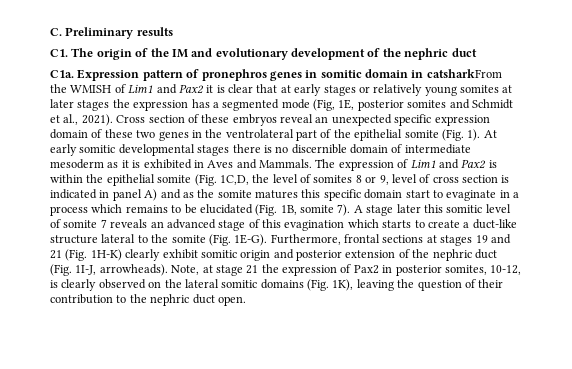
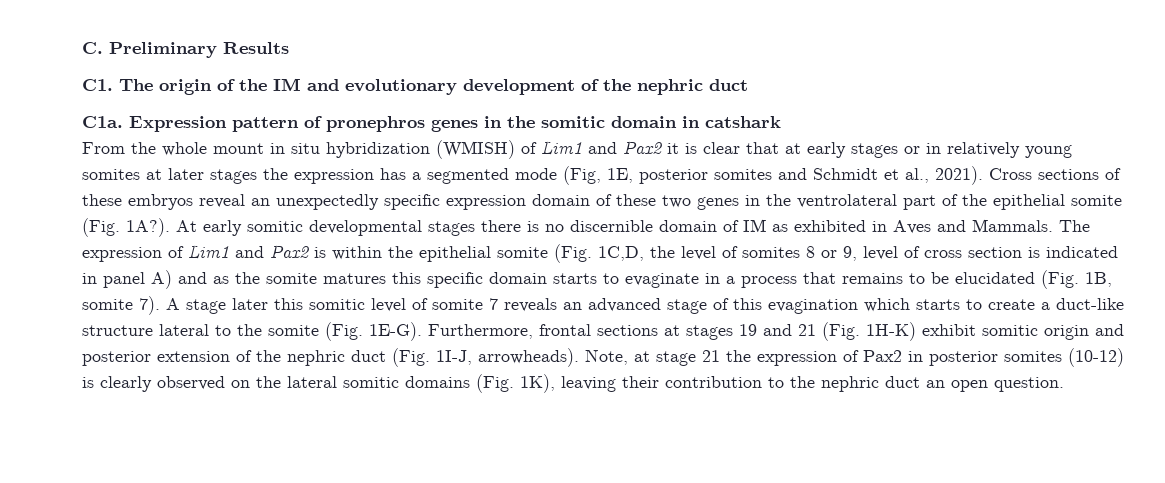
- C. Preliminary results
+ C. Preliminary Results
- C1a. Expression pattern of pronephros genes in somitic domain in catsharkFrom the WMISH of Lim1 and Pax2 it is clear that at early stages or relatively young somites at later stages the expression has a segmented mode (Fig, 1E, posterior somites and Schmidt et al., 2021).
+ C1a. Expression pattern of pronephros genes in the somitic domain in catshark
+ From the whole mount in situ hybridization (WMISH) of Lim1 and Pax2 it is clear that at early stages or in relatively young somites at later stages the expression has a segmented mode (Fig, 1E, posterior somites and Schmidt et al., 2021).
- Cross section of these embryos reveal an unexpected specific expression domain of these two genes in the ventrolateral part of the epithelial somite (Fig. 1).
+ Cross sections of these embryos reveal an unexpectedly specific expression domain of these two genes in the ventrolateral part of the epithelial somite (Fig. 1A?).
- At early somitic developmental stages there is no discernible domain of intermediate mesoderm as it is exhibited in Aves and Mammals.
+ At early somitic developmental stages there is no discernible domain of IM as exhibited in Aves and Mammals.
- The expression of Lim1 and Pax2 is within the epithelial somite (Fig. 1C,D, the level of somites 8 or 9, level of cross section is indicated in panel A) and as the somite matures this specific domain start to evaginate in a process which remains to be elucidated (Fig. 1B, somite 7).
+ The expression of Lim1 and Pax2 is within the epithelial somite (Fig. 1C,D, the level of somites 8 or 9, level of cross section is indicated in panel A) and as the somite matures this specific domain starts to evaginate in a process that remains to be elucidated (Fig. 1B, somite 7).
- Furthermore, frontal sections at stages 19 and 21 (Fig. 1H-K) clearly exhibit somitic origin and posterior extension of the nephric duct (Fig. 1I-J, arrowheads).
+ Furthermore, frontal sections at stages 19 and 21 (Fig. 1H-K) exhibit somitic origin and posterior extension of the nephric duct (Fig. 1I-J, arrowheads).
- Note, at stage 21 the expression of Pax2 in posterior somites, 10-12, is clearly observed on the lateral somitic domains (Fig. 1K), leaving the question of their contribution to the nephric duct open.
+ Note, at stage 21 the expression of Pax2 in posterior somites (10-12) is clearly observed on the lateral somitic domains (Fig. 1K), leaving their contribution to the nephric duct an open question.

